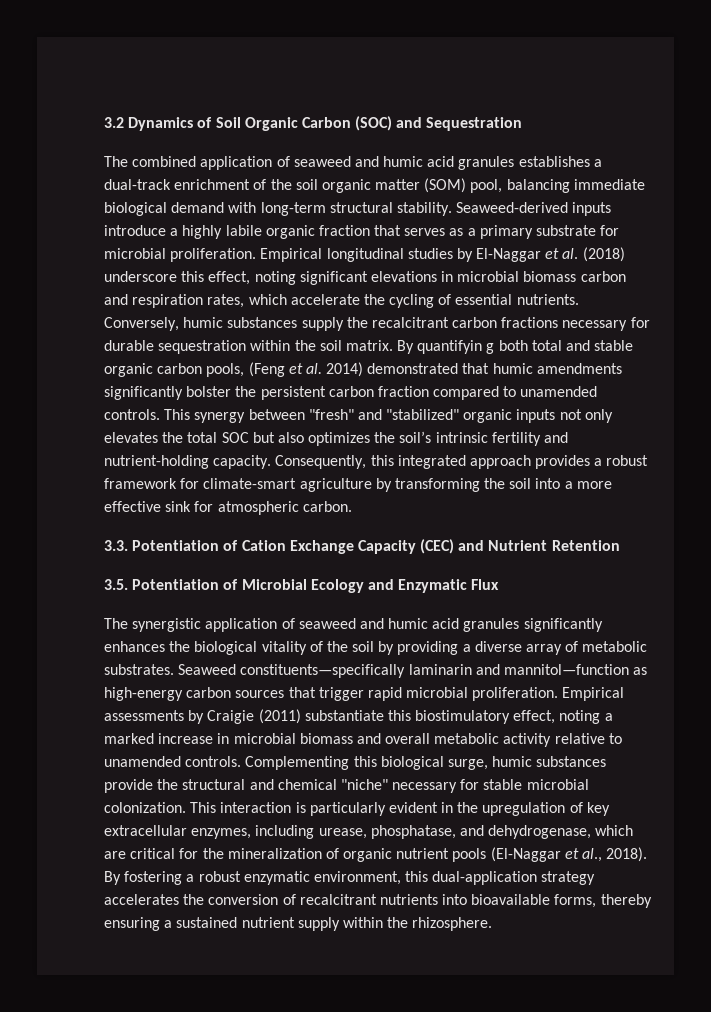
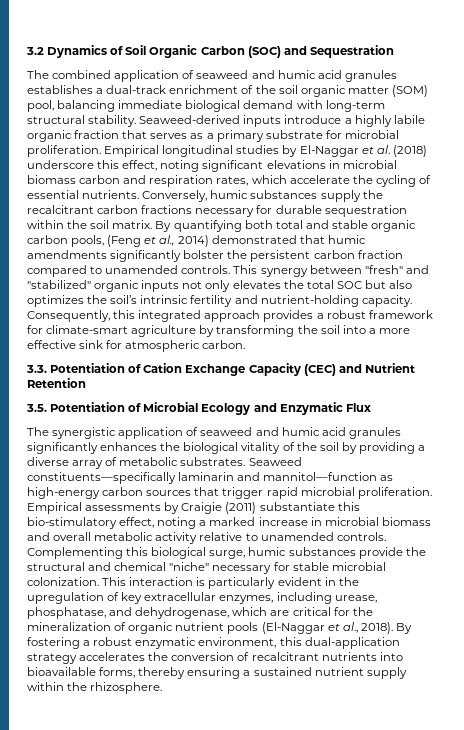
- By quantifyin g both total and stable organic carbon pools, (Feng et al. 2014) demonstrated that humic amendments significantly bolster the persistent carbon fraction compared to unamended controls.
+ By quantifying both total and stable organic carbon pools, (Feng et al., 2014) demonstrated that humic amendments significantly bolster the persistent carbon fraction compared to unamended controls.
- Empirical assessments by Craigie (2011) substantiate this biostimulatory effect, noting a marked increase in microbial biomass and overall metabolic activity relative to unamended controls.
+ Empirical assessments by Craigie (2011) substantiate this bio-stimulatory effect, noting a marked increase in microbial biomass and overall metabolic activity relative to unamended controls.

